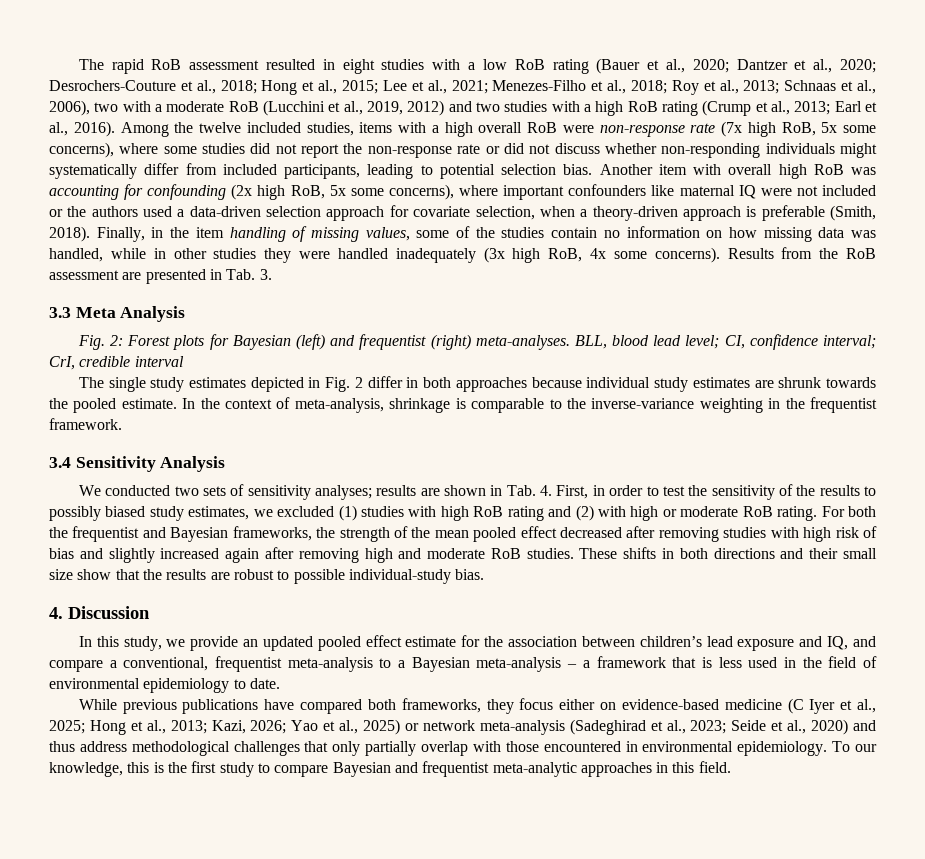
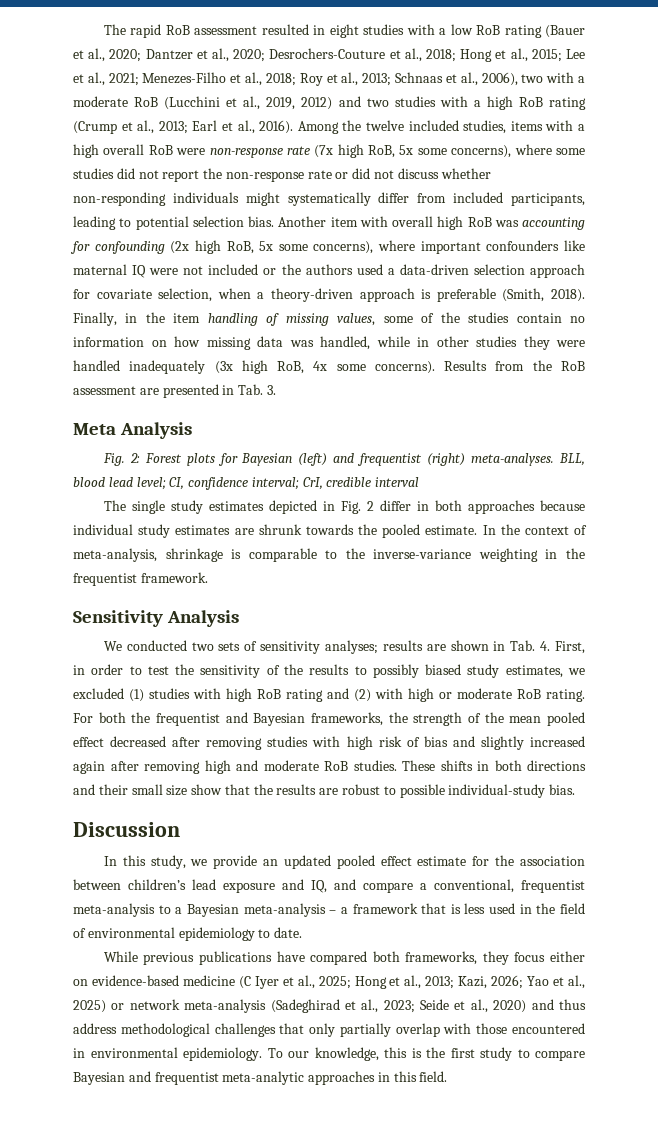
- 3.3 Meta Analysis
+ Meta Analysis
- 3.4 Sensitivity Analysis
+ Sensitivity Analysis
- 4. Discussion
+ Discussion

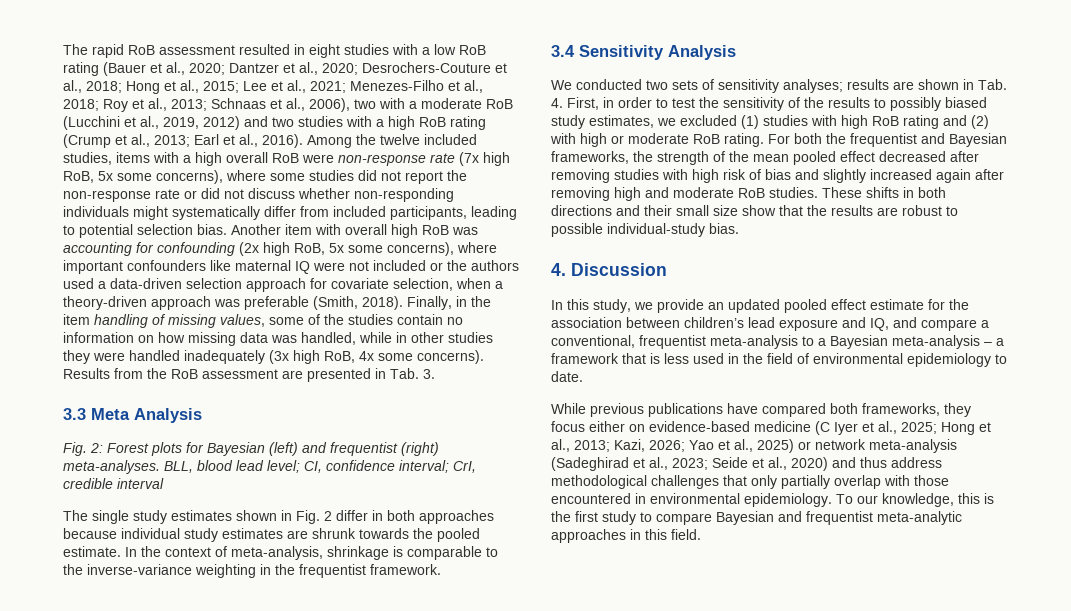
- Another item with overall high RoB was accounting for confounding (2x high RoB, 5x some concerns), where important confounders like maternal IQ were not included or the authors used a data-driven selection approach for covariate selection, when a theory-driven approach is preferable (Smith, 2018).
+ Another item with overall high RoB was accounting for confounding (2x high RoB, 5x some concerns), where important confounders like maternal IQ were not included or the authors used a data-driven selection approach for covariate selection, when a theory-driven approach was preferable (Smith, 2018).
- Meta Analysis
+ 3.3 Meta Analysis
- The single study estimates depicted in Fig. 2 differ in both approaches because individual study estimates are shrunk towards the pooled estimate.
+ The single study estimates shown in Fig. 2 differ in both approaches because individual study estimates are shrunk towards the pooled estimate.
- Sensitivity Analysis
+ 3.4 Sensitivity Analysis
- Discussion
+ 4. Discussion

